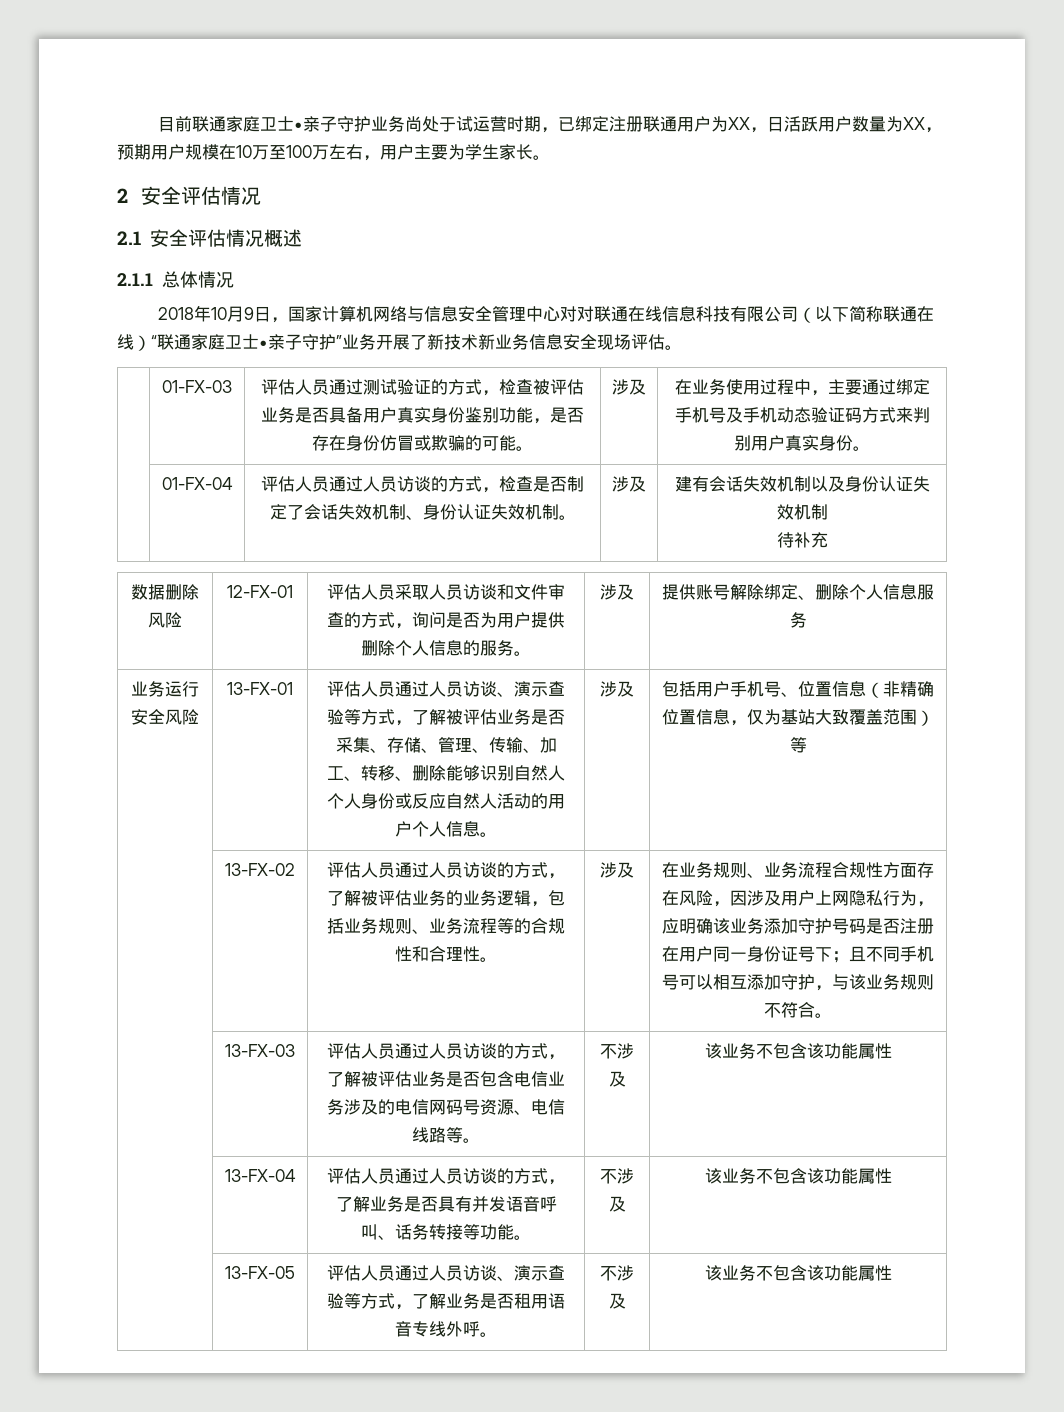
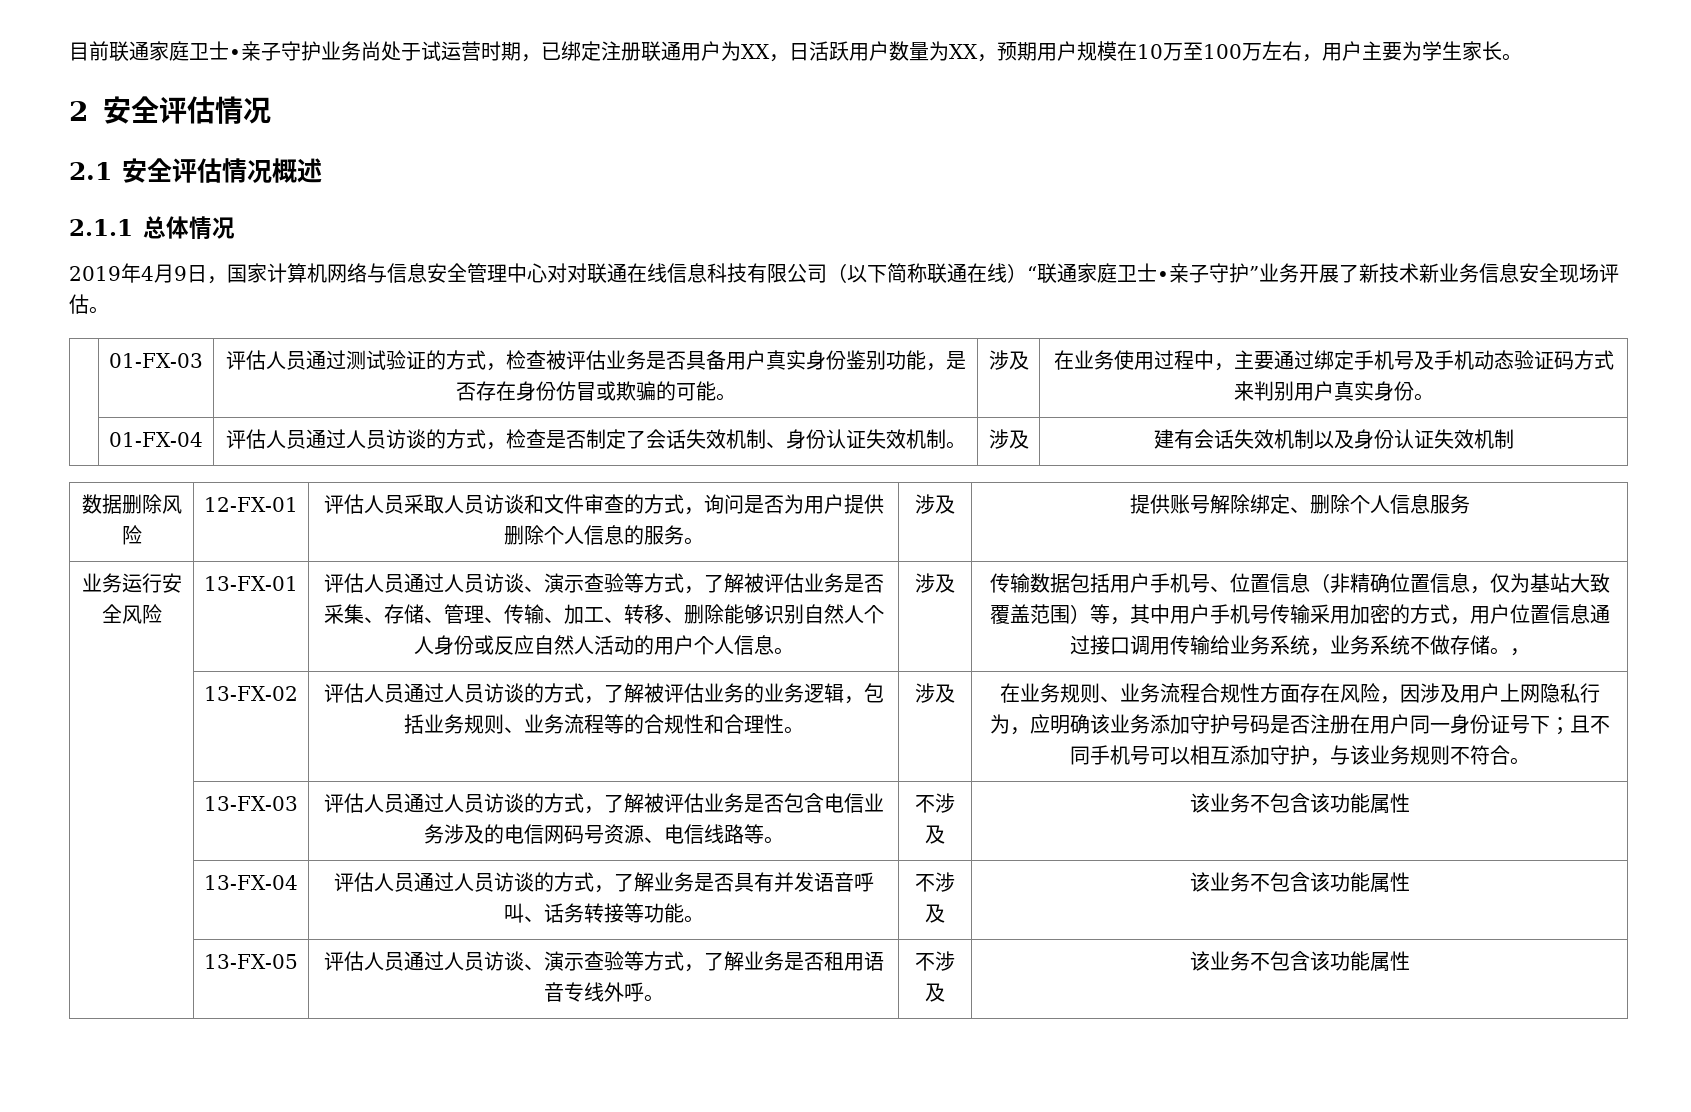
- 2018年10月9日，国家计算机网络与信息安全管理中心对对联通在线信息科技有限公司（以下简称联通在线）“联通家庭卫士•亲子守护”业务开展了新技术新业务信息安全现场评估。
+ 2019年4月9日，国家计算机网络与信息安全管理中心对对联通在线信息科技有限公司（以下简称联通在线）“联通家庭卫士•亲子守护”业务开展了新技术新业务信息安全现场评估。
  | 01-FX-04 | 评估人员通过人员访谈的方式，检查是否制定了会话失效机制、身份认证失效机制。 | 涉及 | 建有会话失效机制以及身份认证失效机制
- 待补充
- 包括用户手机号、位置信息（非精确位置信息，仅为基站大致覆盖范围）等
+ 传输数据包括用户手机号、位置信息（非精确位置信息，仅为基站大致覆盖范围）等，其中用户手机号传输采用加密的方式，用户位置信息通过接口调用传输给业务系统，业务系统不做存储。，

